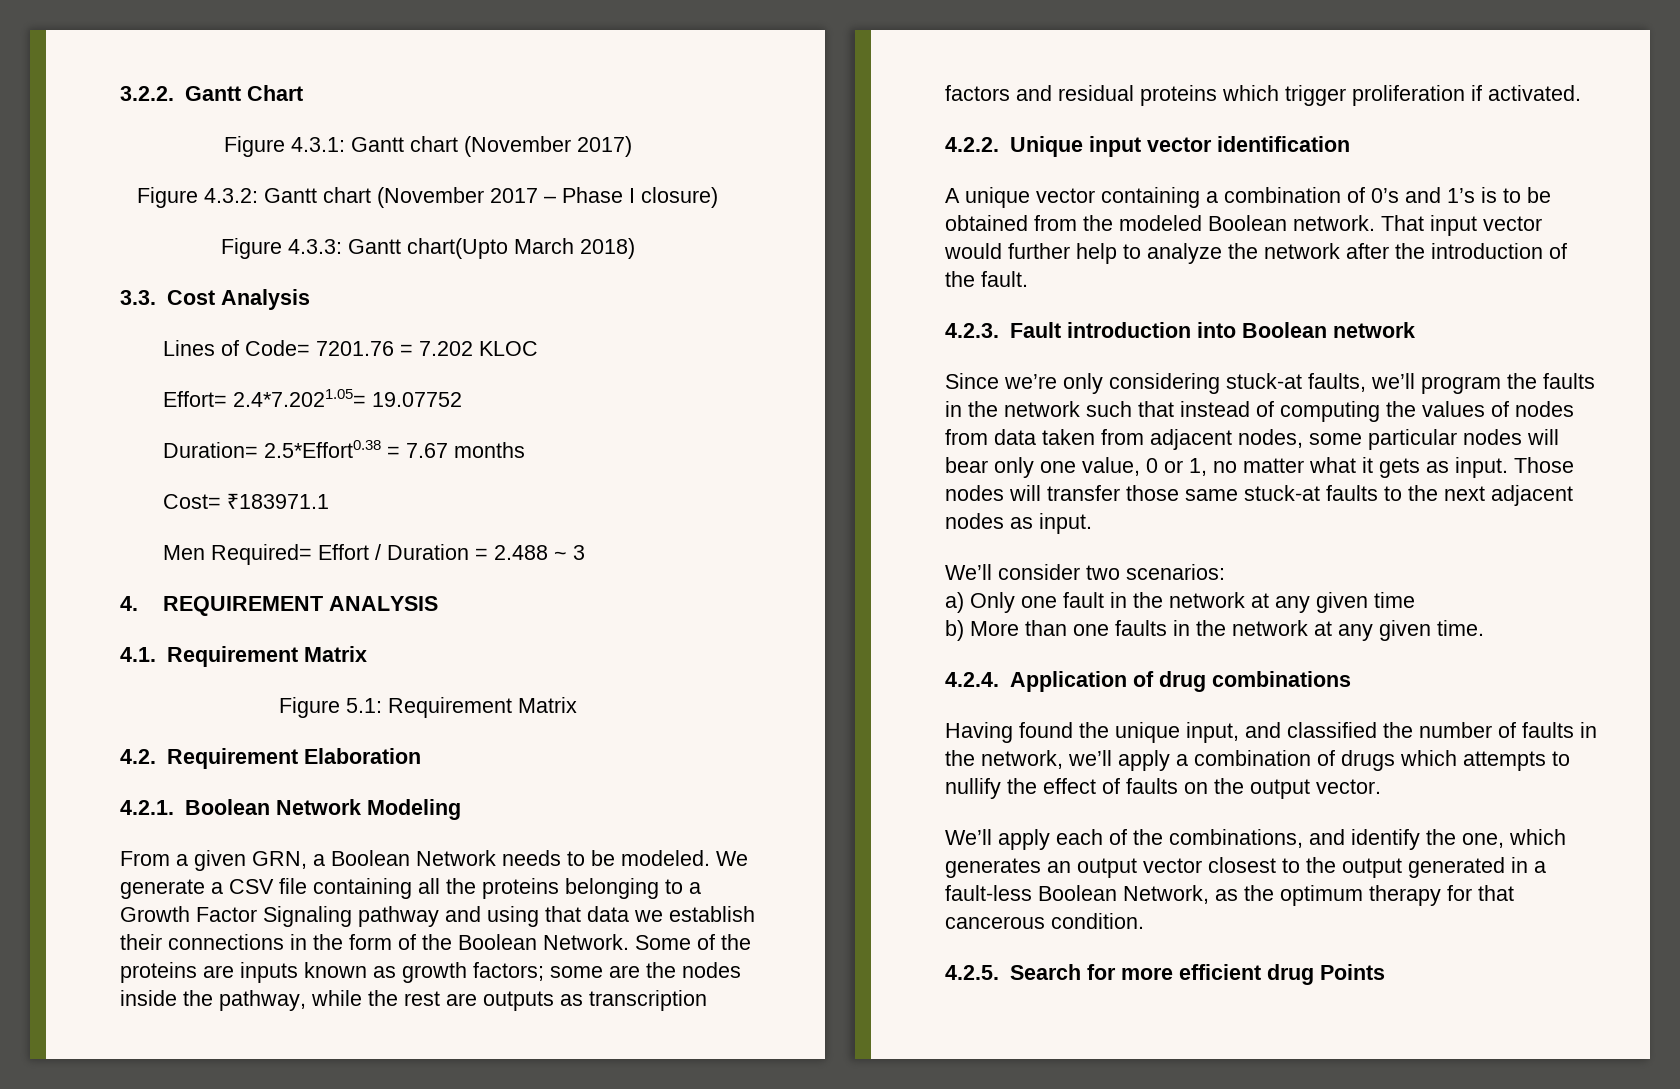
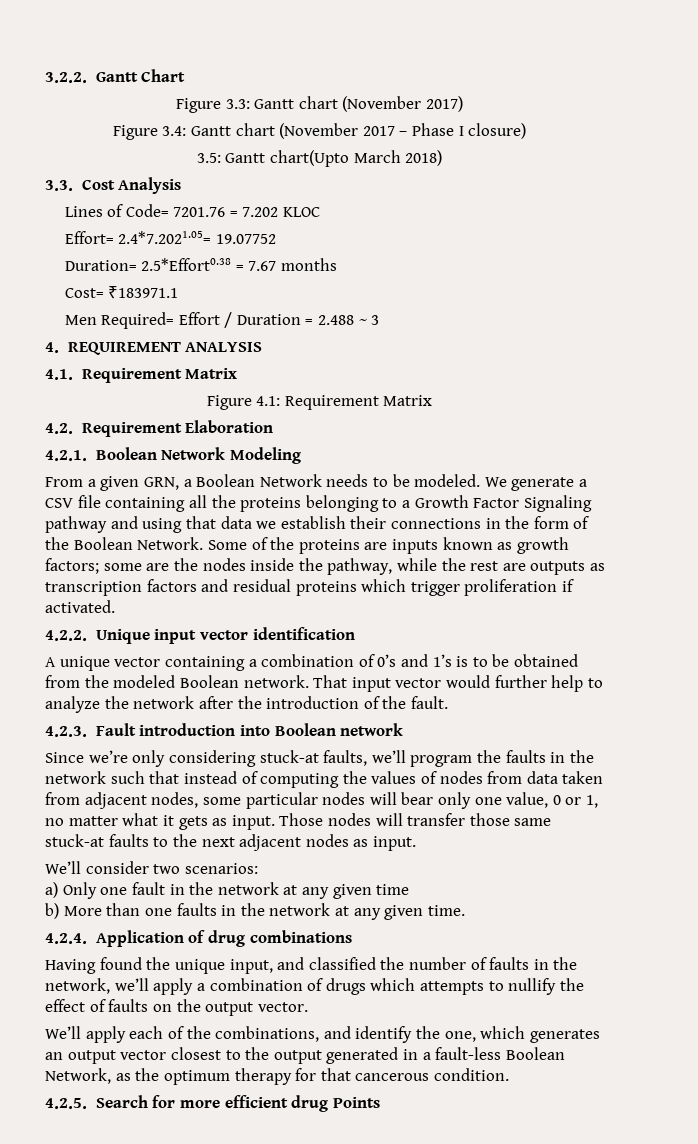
- Figure 4.3.1: Gantt chart (November 2017)
+ Figure 3.3: Gantt chart (November 2017)
- Figure 4.3.2: Gantt chart (November 2017 – Phase I closure)
+ Figure 3.4: Gantt chart (November 2017 – Phase I closure)
- Figure 4.3.3: Gantt chart(Upto March 2018)
+ 3.5: Gantt chart(Upto March 2018)
- Figure 5.1: Requirement Matrix
+ Figure 4.1: Requirement Matrix

